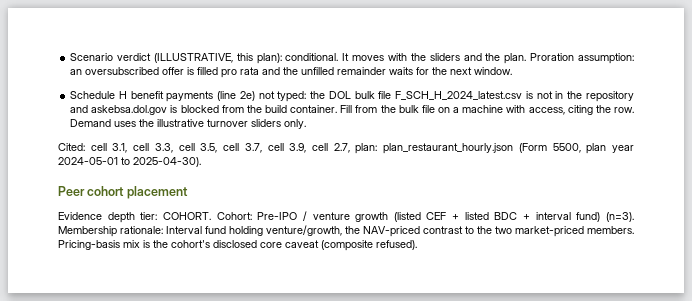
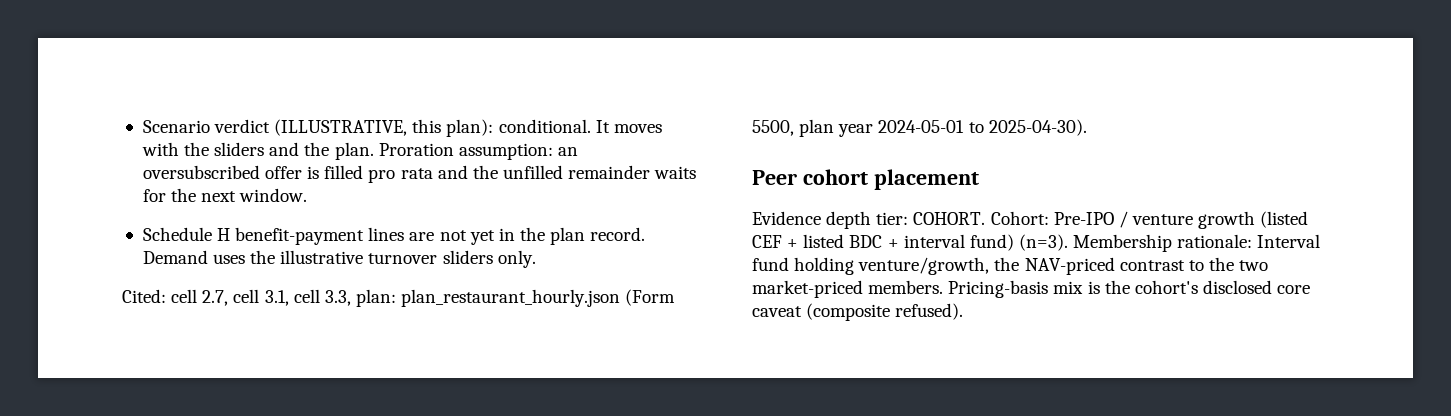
- Schedule H benefit payments (line 2e) not typed: the DOL bulk file F_SCH_H_2024_latest.csv is not in the repository and askebsa.dol.gov is blocked from the build container. Fill from the bulk file on a machine with access, citing the row.
+ Schedule H benefit-payment lines are not yet in the plan record.
- Cited: cell 3.1, cell 3.3, cell 3.5, cell 3.7, cell 3.9, cell 2.7, plan: plan_restaurant_hourly.json (Form 5500, plan year 2024-05-01 to 2025-04-30).
+ Cited: cell 2.7, cell 3.1, cell 3.3, plan: plan_restaurant_hourly.json (Form 5500, plan year 2024-05-01 to 2025-04-30).

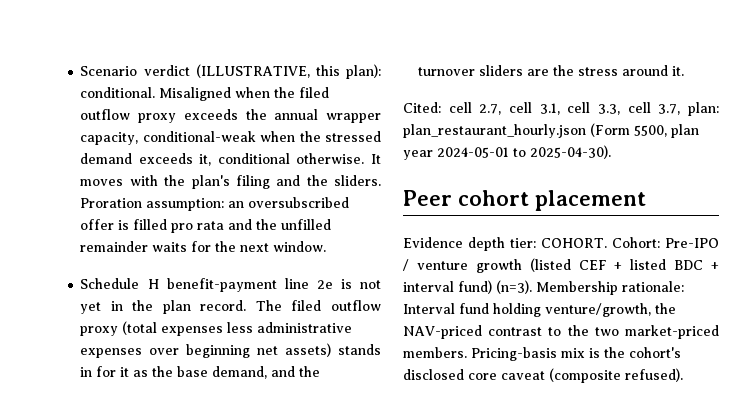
+ Misaligned when the filed outflow proxy exceeds the annual wrapper capacity, conditional-weak when the stressed demand exceeds it, conditional otherwise.
- It moves with the sliders and the plan.
+ It moves with the plan's filing and the sliders.
- Schedule H benefit-payment lines are not yet in the plan record.
+ Schedule H benefit-payment line 2e is not yet in the plan record.
- Demand uses the illustrative turnover sliders only.
+ The filed outflow proxy (total expenses less administrative expenses over beginning net assets) stands in for it as the base demand, and the turnover sliders are the stress around it.
- Cited: cell 2.7, cell 3.1, cell 3.3, plan: plan_restaurant_hourly.json (Form 5500, plan year 2024-05-01 to 2025-04-30).
+ Cited: cell 2.7, cell 3.1, cell 3.3, cell 3.7, plan: plan_restaurant_hourly.json (Form 5500, plan year 2024-05-01 to 2025-04-30).

